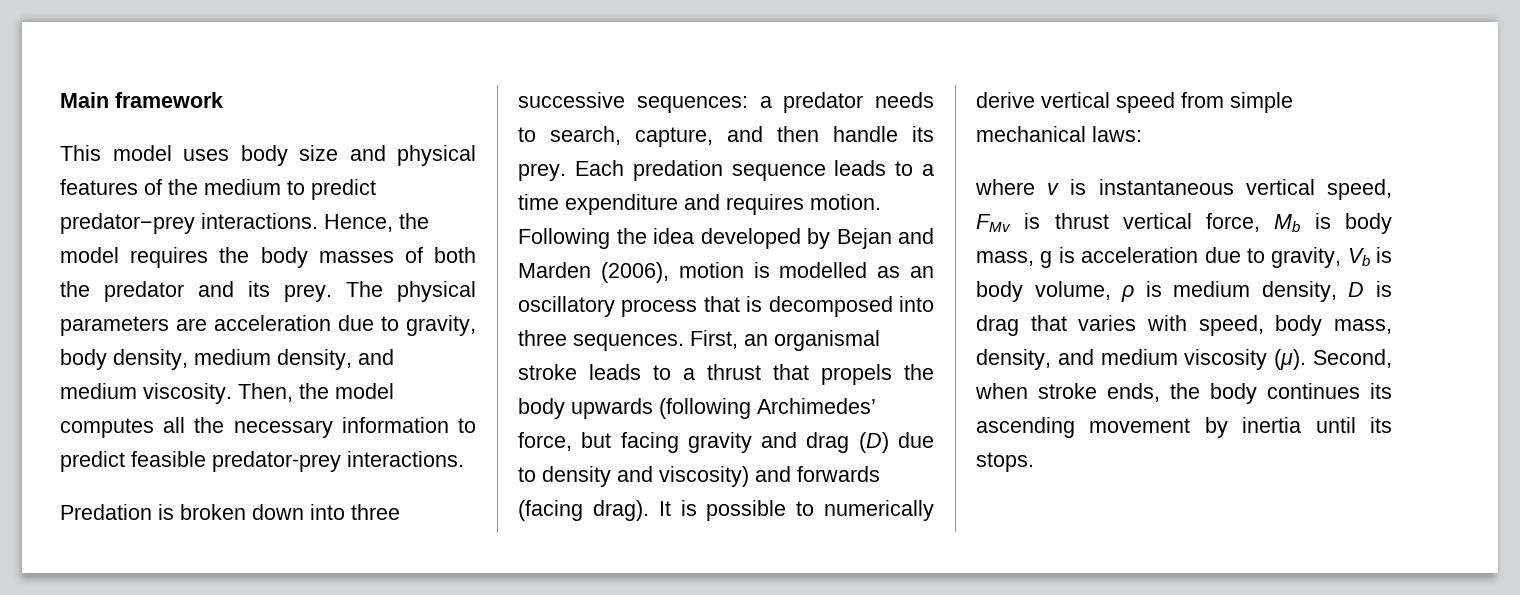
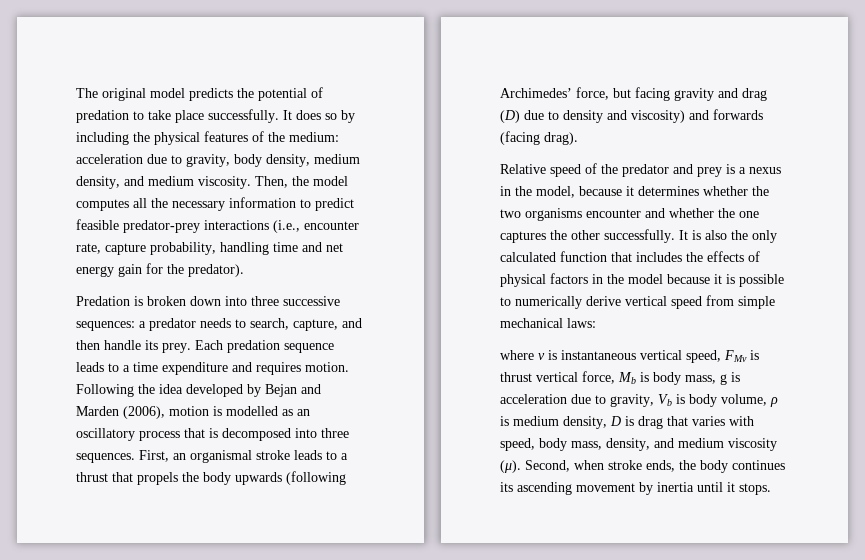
- Main framework
- This model uses body size and physical features of the medium to predict predator−prey interactions. Hence, the model requires the body masses of both the predator and its prey. The physical parameters are acceleration due to gravity, body density, medium density, and medium viscosity.
+ The original model predicts the potential of predation to take place successfully. It does so by including the physical features of the medium: acceleration due to gravity, body density, medium density, and medium viscosity.
- Then, the model computes all the necessary information to predict feasible predator-prey interactions.
+ Then, the model computes all the necessary information to predict feasible predator-prey interactions (i.e., encounter rate, capture probability, handling time and net energy gain for the predator).
- First, an organismal stroke leads to a thrust that propels the body upwards (following Archimedes’ force, but facing gravity and drag (D) due to density and viscosity) and forwards (facing drag). It is possible to numerically derive vertical speed from simple mechanical laws:
+ First, an organismal stroke leads to a thrust that propels the body upwards (following Archimedes’ force, but facing gravity and drag (D) due to density and viscosity) and forwards (facing drag).
+ Relative speed of the predator and prey is a nexus in the model, because it determines whether the two organisms encounter and whether the one captures the other successfully. It is also the only calculated function that includes the effects of physical factors in the model because it is possible to numerically derive vertical speed from simple mechanical laws:
- Second, when stroke ends, the body continues its ascending movement by inertia until its stops.
+ Second, when stroke ends, the body continues its ascending movement by inertia until it stops.

